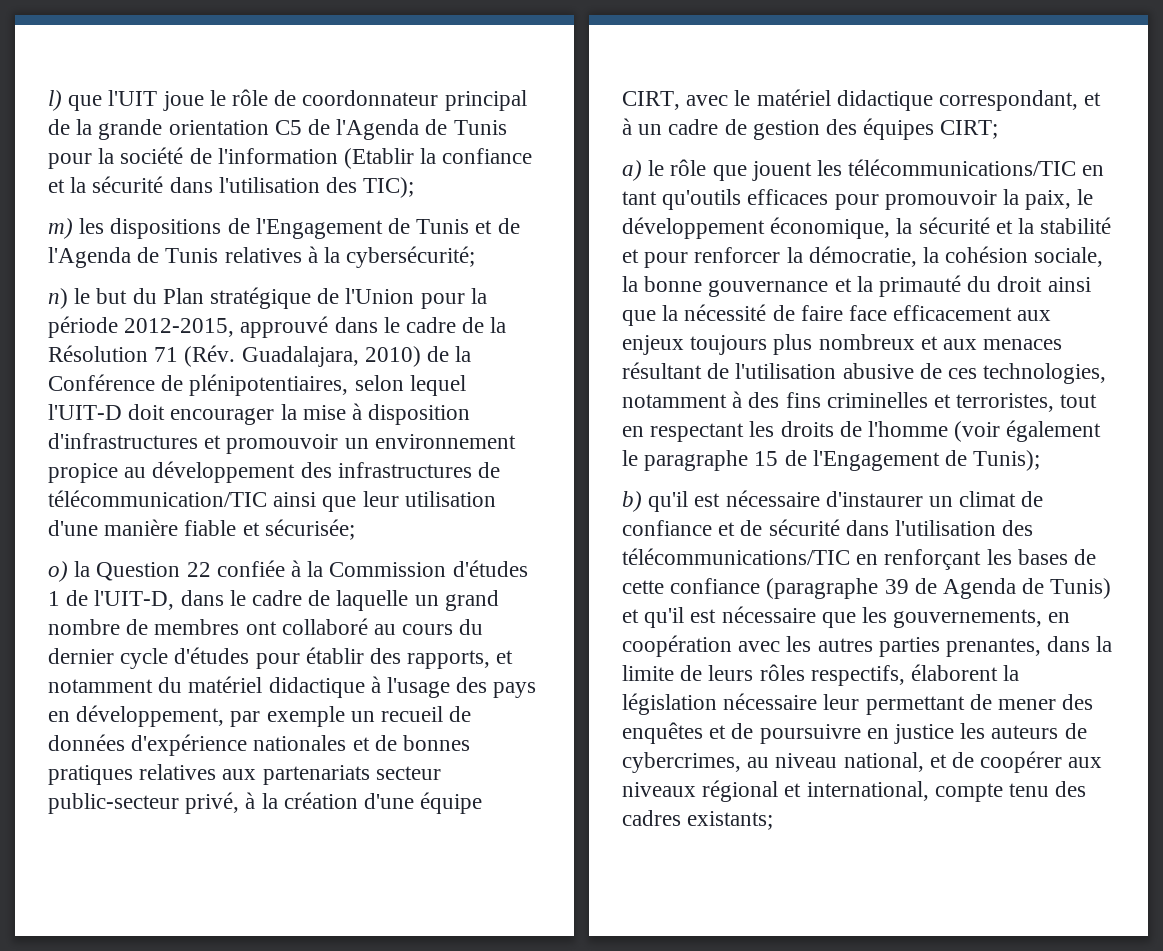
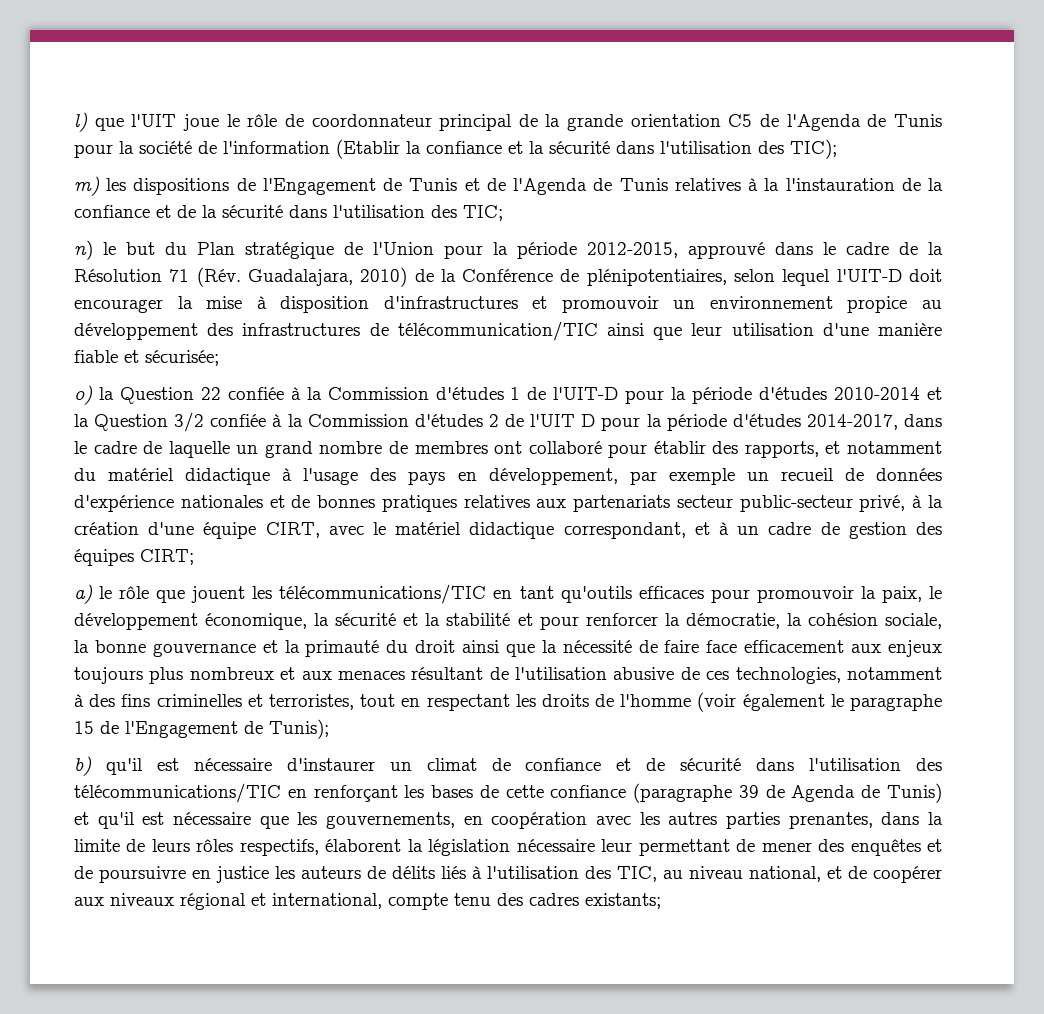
- m) les dispositions de l'Engagement de Tunis et de l'Agenda de Tunis relatives à la cybersécurité;
+ m) les dispositions de l'Engagement de Tunis et de l'Agenda de Tunis relatives à la l'instauration de la confiance et de la sécurité dans l'utilisation des TIC;
- o) la Question 22 confiée à la Commission d'études 1 de l'UIT-D, dans le cadre de laquelle un grand nombre de membres ont collaboré au cours du dernier cycle d'études pour établir des rapports, et notamment du matériel didactique à l'usage des pays en développement, par exemple un recueil de données d'expérience nationales et de bonnes pratiques relatives aux partenariats secteur public-secteur privé, à la création d'une équipe CIRT, avec le matériel didactique correspondant, et à un cadre de gestion des équipes CIRT;
+ o) la Question 22 confiée à la Commission d'études 1 de l'UIT-D pour la période d'études 2010-2014 et la Question 3/2 confiée à la Commission d'études 2 de l'UIT D pour la période d'études 2014-2017, dans le cadre de laquelle un grand nombre de membres ont collaboré pour établir des rapports, et notamment du matériel didactique à l'usage des pays en développement, par exemple un recueil de données d'expérience nationales et de bonnes pratiques relatives aux partenariats secteur public-secteur privé, à la création d'une équipe CIRT, avec le matériel didactique correspondant, et à un cadre de gestion des équipes CIRT;
- b) qu'il est nécessaire d'instaurer un climat de confiance et de sécurité dans l'utilisation des télécommunications/TIC en renforçant les bases de cette confiance (paragraphe 39 de Agenda de Tunis) et qu'il est nécessaire que les gouvernements, en coopération avec les autres parties prenantes, dans la limite de leurs rôles respectifs, élaborent la législation nécessaire leur permettant de mener des enquêtes et de poursuivre en justice les auteurs de cybercrimes, au niveau national, et de coopérer aux niveaux régional et international, compte tenu des cadres existants;
+ b) qu'il est nécessaire d'instaurer un climat de confiance et de sécurité dans l'utilisation des télécommunications/TIC en renforçant les bases de cette confiance (paragraphe 39 de Agenda de Tunis) et qu'il est nécessaire que les gouvernements, en coopération avec les autres parties prenantes, dans la limite de leurs rôles respectifs, élaborent la législation nécessaire leur permettant de mener des enquêtes et de poursuivre en justice les auteurs de délits liés à l'utilisation des TIC, au niveau national, et de coopérer aux niveaux régional et international, compte tenu des cadres existants;

